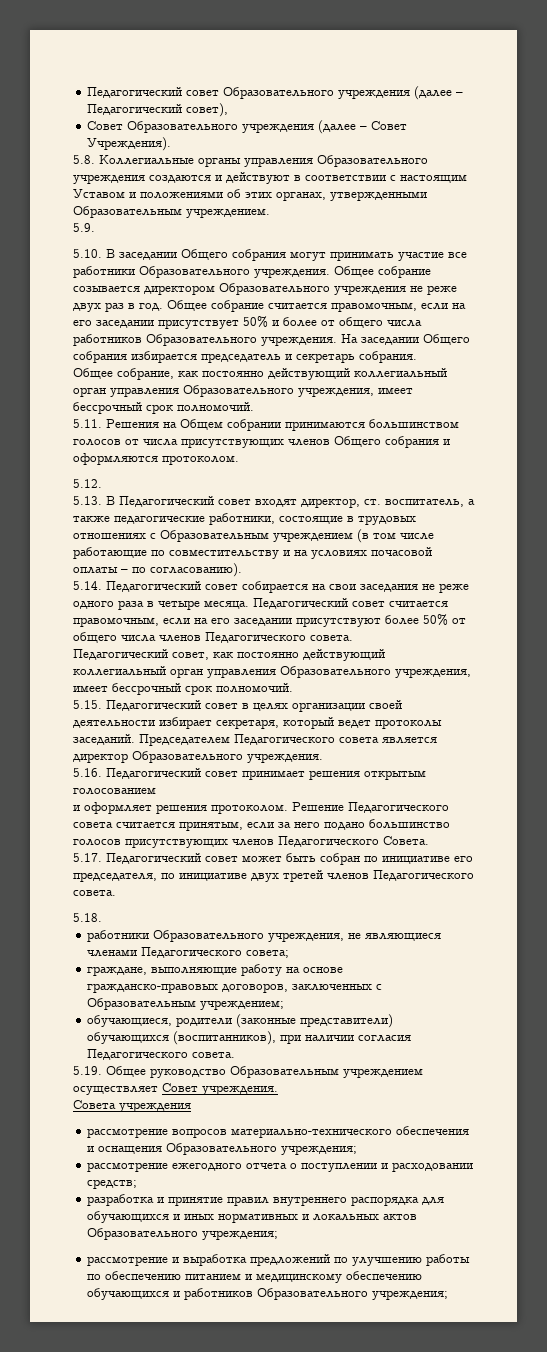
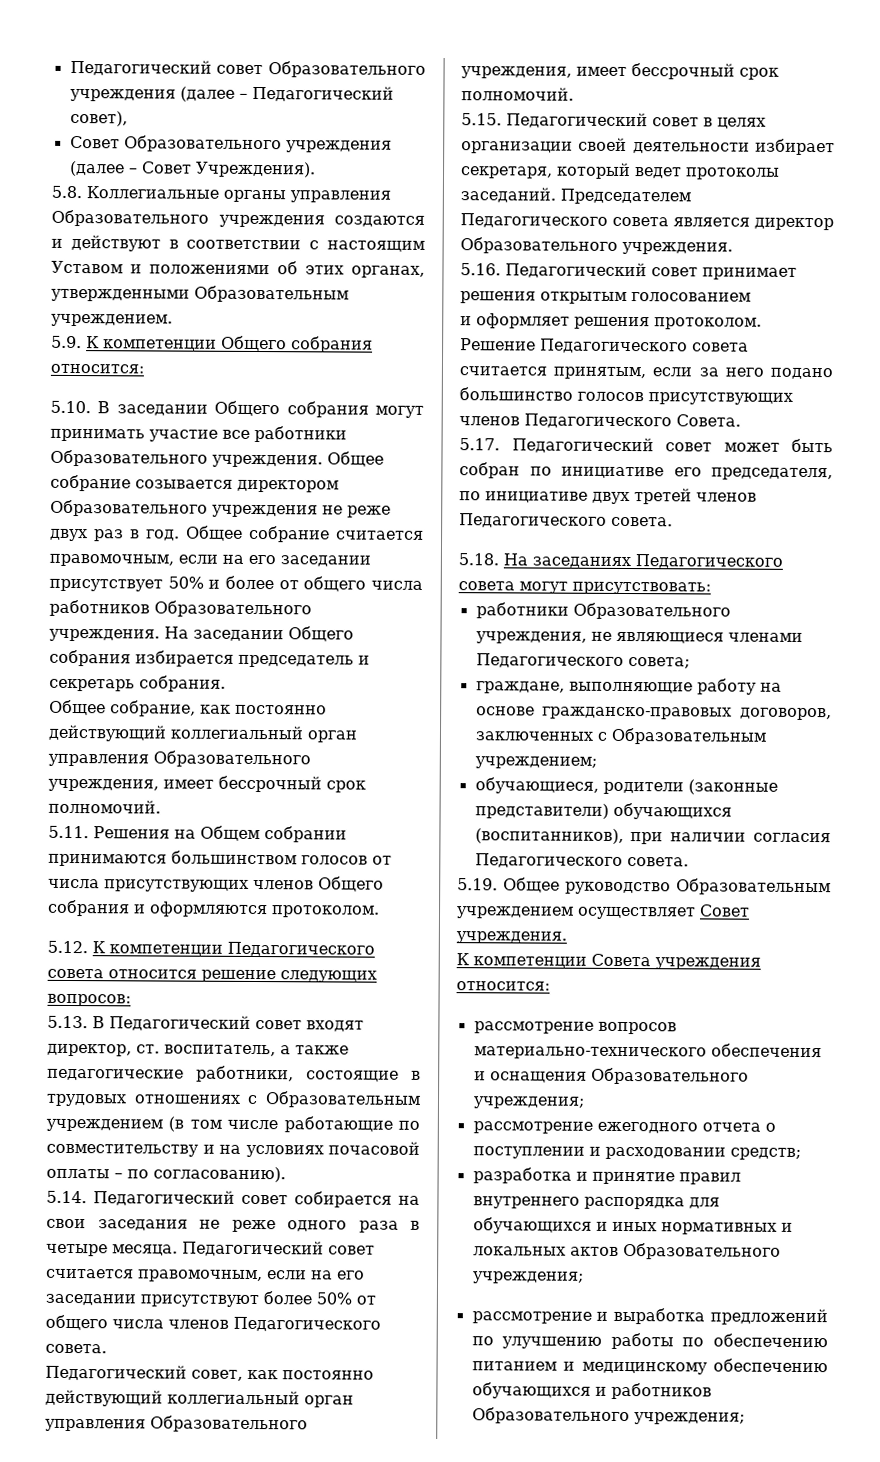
- 5.9.
+ 5.9. К компетенции Общего собрания относится:
- 5.12.
+ 5.12. К компетенции Педагогического совета относится решение следующих вопросов:
- 5.18.
+ 5.18. На заседаниях Педагогического совета могут присутствовать:
- Совета учреждения
+ К компетенции Совета учреждения относится:

